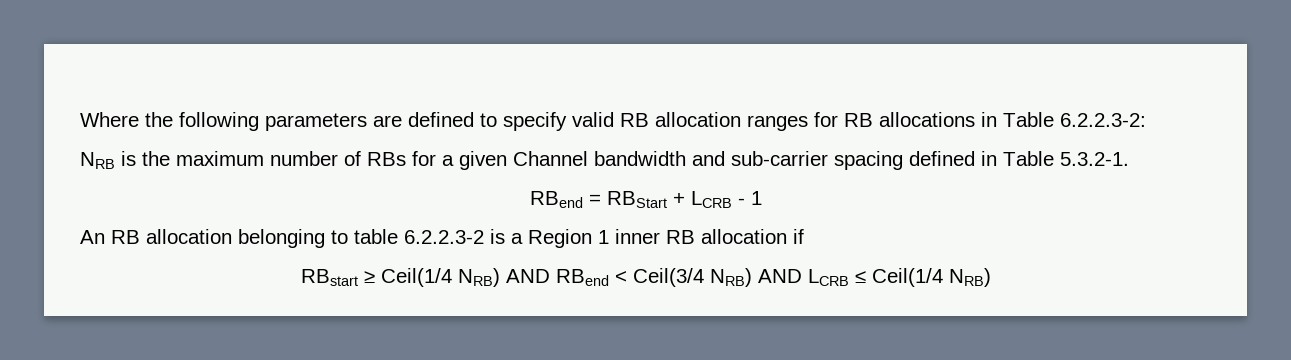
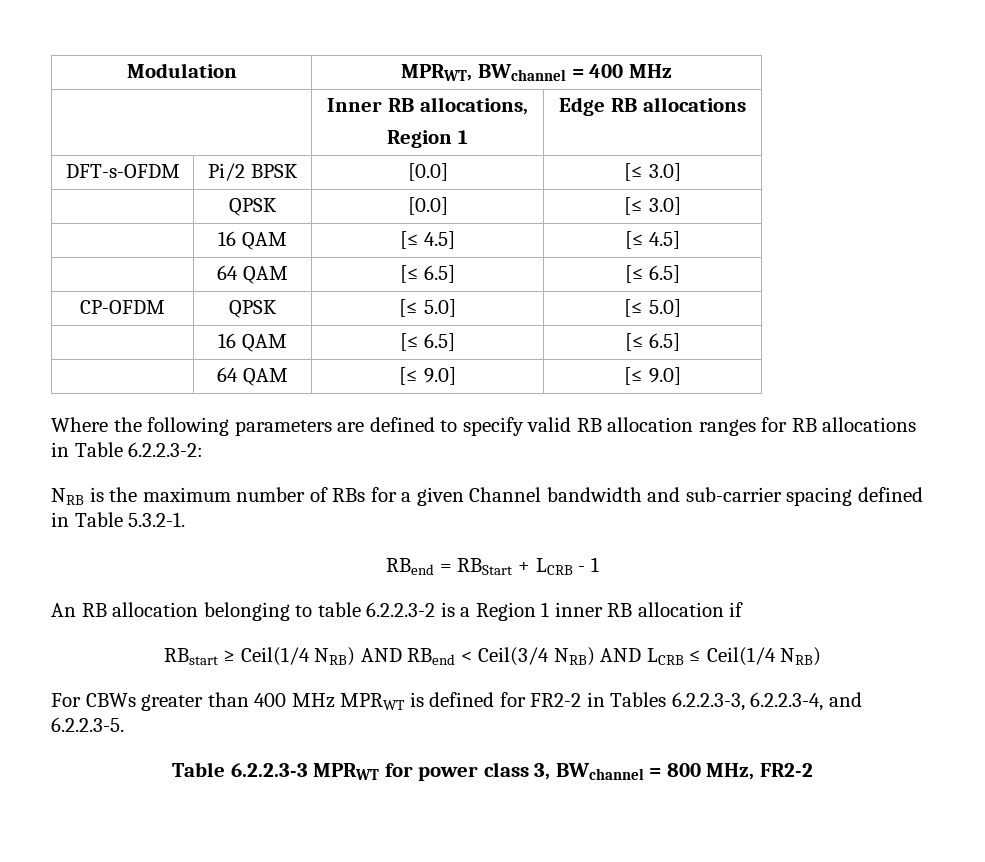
+ Modulation | MPRWT, BWchannel = 400 MHz
+ | Inner RB allocations,
+ Region 1 | Edge RB allocations
+ DFT-s-OFDM | Pi/2 BPSK | [0.0] | [≤ 3.0]
+ | QPSK | [0.0] | [≤ 3.0]
+ | 16 QAM | [≤ 4.5] | [≤ 4.5]
+ | 64 QAM | [≤ 6.5] | [≤ 6.5]
+ CP-OFDM | QPSK | [≤ 5.0] | [≤ 5.0]
+ | 16 QAM | [≤ 6.5] | [≤ 6.5]
+ | 64 QAM | [≤ 9.0] | [≤ 9.0]
+ For CBWs greater than 400 MHz MPRWT is defined for FR2-2 in Tables 6.2.2.3-3, 6.2.2.3-4, and 6.2.2.3-5.
+ Table 6.2.2.3-3 MPRWT for power class 3, BWchannel = 800 MHz, FR2-2

